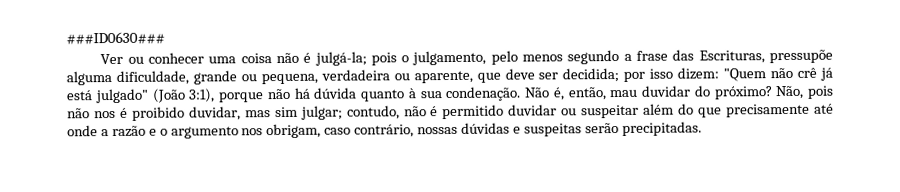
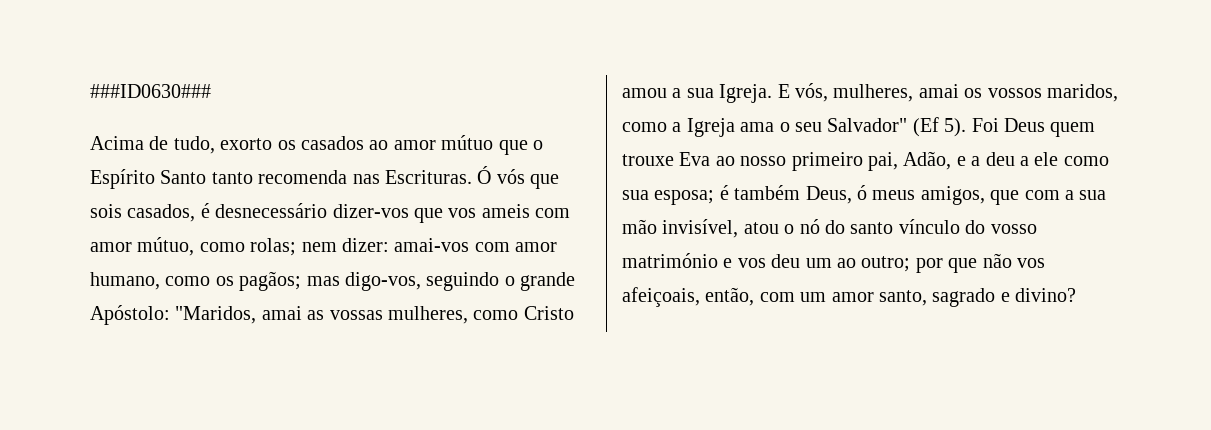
- Ver ou conhecer uma coisa não é julgá-la; pois o julgamento, pelo menos segundo a frase das Escrituras, pressupõe alguma dificuldade, grande ou pequena, verdadeira ou aparente, que deve ser decidida; por isso dizem: "Quem não crê já está julgado" (João 3:1), porque não há dúvida quanto à sua condenação. Não é, então, mau duvidar do próximo? Não, pois não nos é proibido duvidar, mas sim julgar; contudo, não é permitido duvidar ou suspeitar além do que precisamente até onde a razão e o argumento nos obrigam, caso contrário, nossas dúvidas e suspeitas serão precipitadas.
+ Acima de tudo, exorto os casados ao amor mútuo que o Espírito Santo tanto recomenda nas Escrituras. Ó vós que sois casados, é desnecessário dizer-vos que vos ameis com amor mútuo, como rolas; nem dizer: amai-vos com amor humano, como os pagãos; mas digo-vos, seguindo o grande Apóstolo: "Maridos, amai as vossas mulheres, como Cristo amou a sua Igreja. E vós, mulheres, amai os vossos maridos, como a Igreja ama o seu Salvador" (Ef 5). Foi Deus quem trouxe Eva ao nosso primeiro pai, Adão, e a deu a ele como sua esposa; é também Deus, ó meus amigos, que com a sua mão invisível, atou o nó do santo vínculo do vosso matrimónio e vos deu um ao outro; por que não vos afeiçoais, então, com um amor santo, sagrado e divino?

